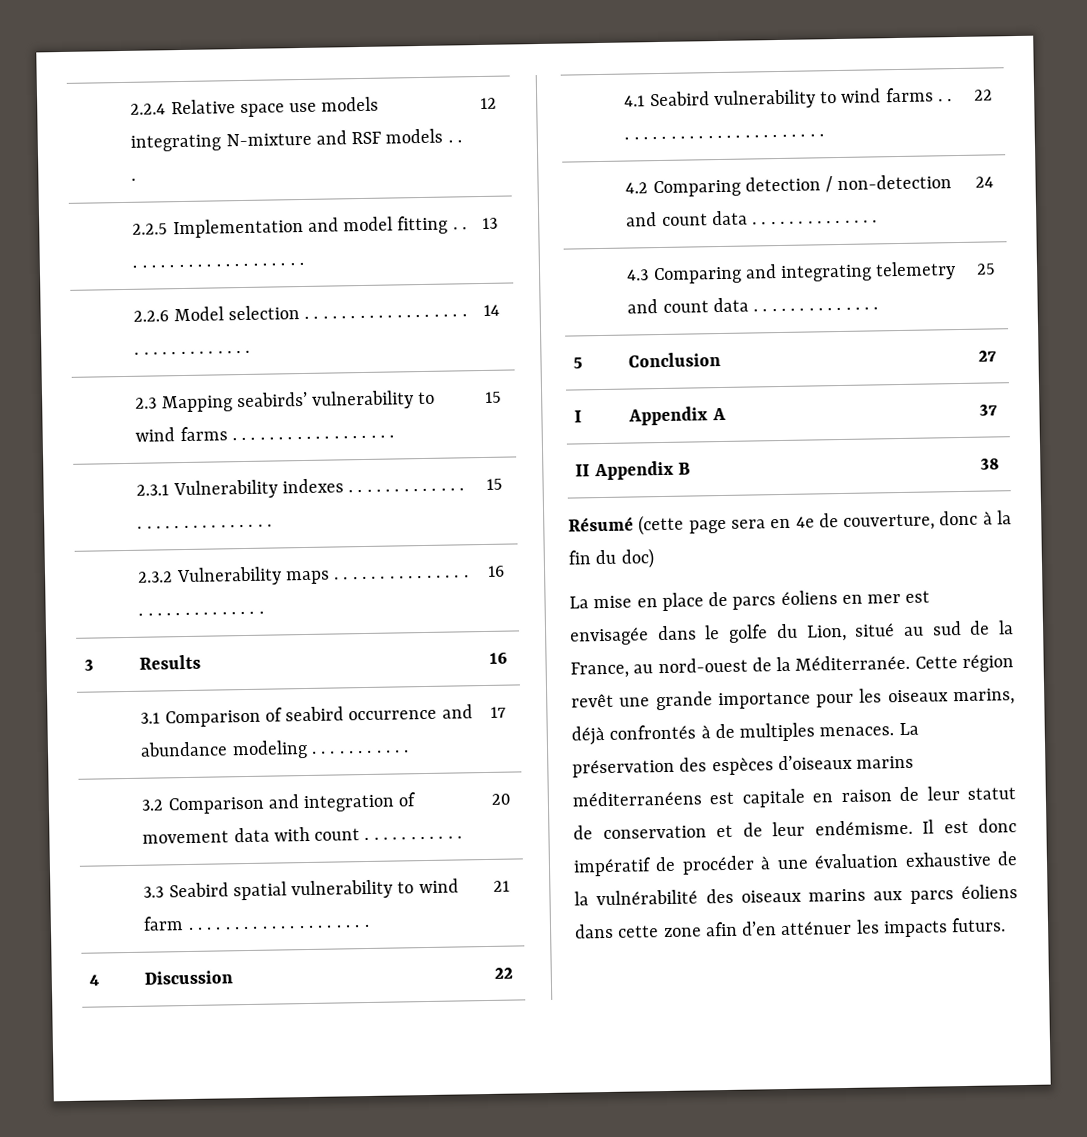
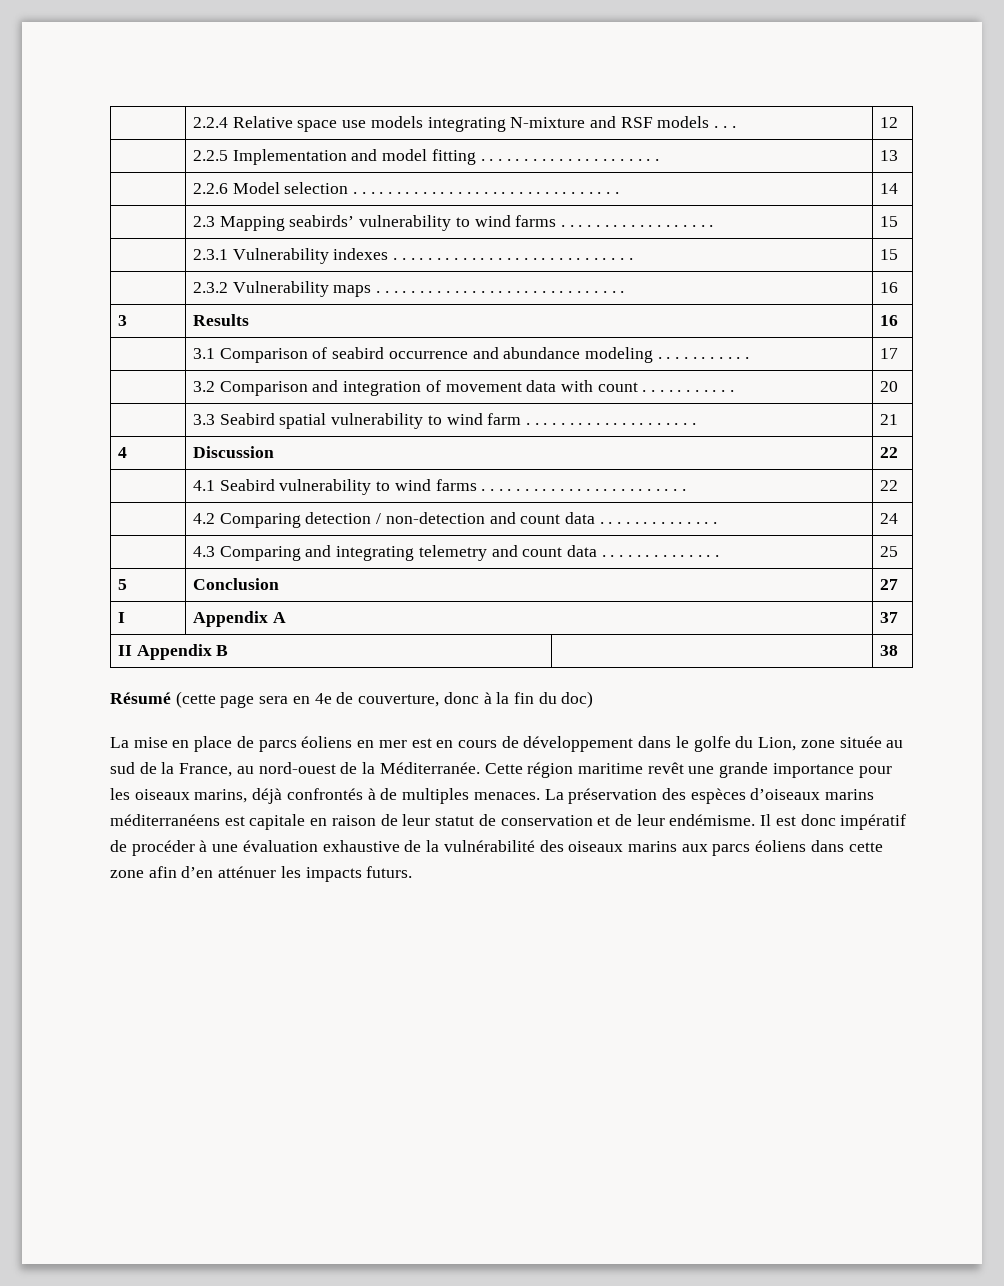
- La mise en place de parcs éoliens en mer est envisagée dans le golfe du Lion, situé au sud de la France, au nord-ouest de la Méditerranée.
+ La mise en place de parcs éoliens en mer est en cours de développement dans le golfe du Lion, zone située au sud de la France, au nord-ouest de la Méditerranée.
- Cette région revêt une grande importance pour les oiseaux marins, déjà confrontés à de multiples menaces.
+ Cette région maritime revêt une grande importance pour les oiseaux marins, déjà confrontés à de multiples menaces.

